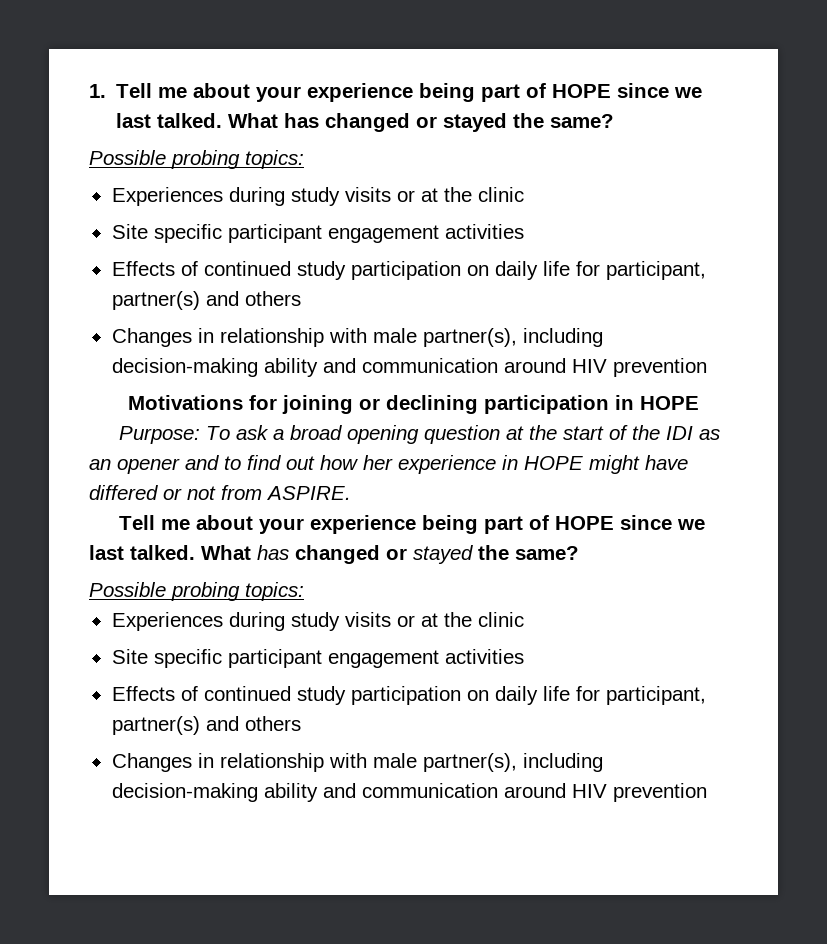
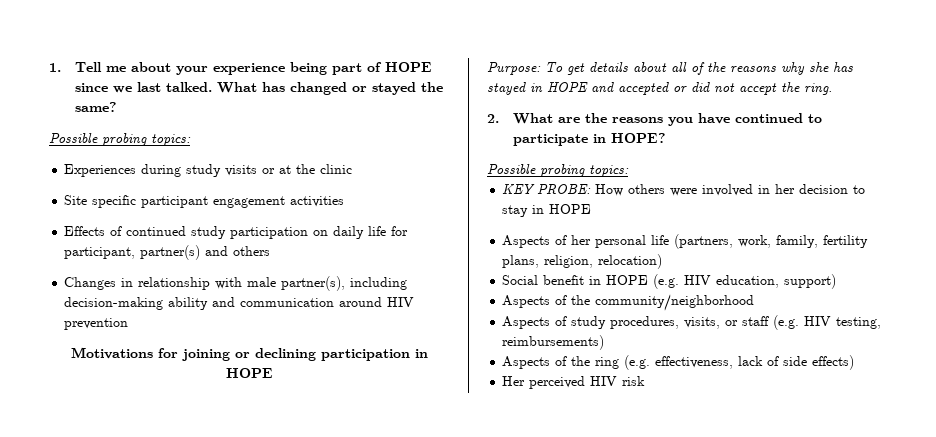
- Purpose: To ask a broad opening question at the start of the IDI as an opener and to find out how her experience in HOPE might have differed or not from ASPIRE.
- Tell me about your experience being part of HOPE since we last talked. What has changed or stayed the same?
+ Purpose: To get details about all of the reasons why she has stayed in HOPE and accepted or did not accept the ring.
+ 2. What are the reasons you have continued to participate in HOPE?
  Possible probing topics:
- Experiences during study visits or at the clinic
- Site specific participant engagement activities
- Effects of continued study participation on daily life for participant, partner(s) and others
- Changes in relationship with male partner(s), including decision-making ability and communication around HIV prevention
+ KEY PROBE: How others were involved in her decision to stay in HOPE
+ Aspects of her personal life (partners, work, family, fertility plans, religion, relocation)
+ Social benefit in HOPE (e.g. HIV education, support)
+ Aspects of the community/neighborhood
+ Aspects of study procedures, visits, or staff (e.g. HIV testing, reimbursements)
+ Aspects of the ring (e.g. effectiveness, lack of side effects)
+ Her perceived HIV risk

